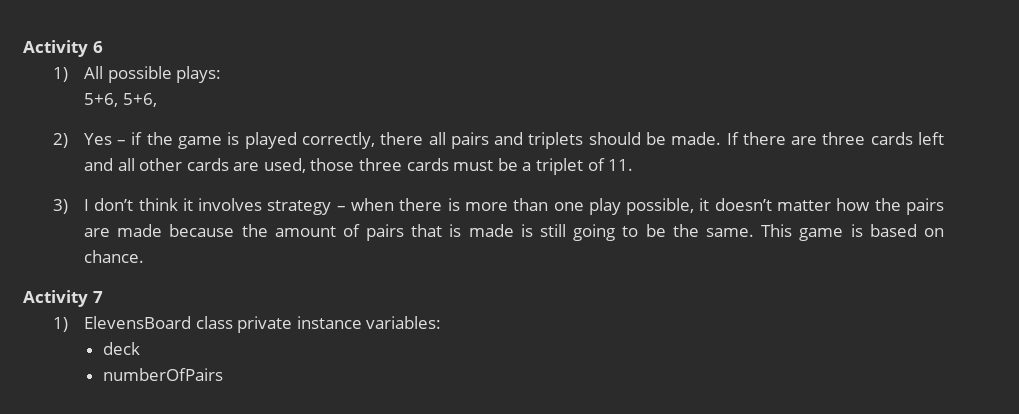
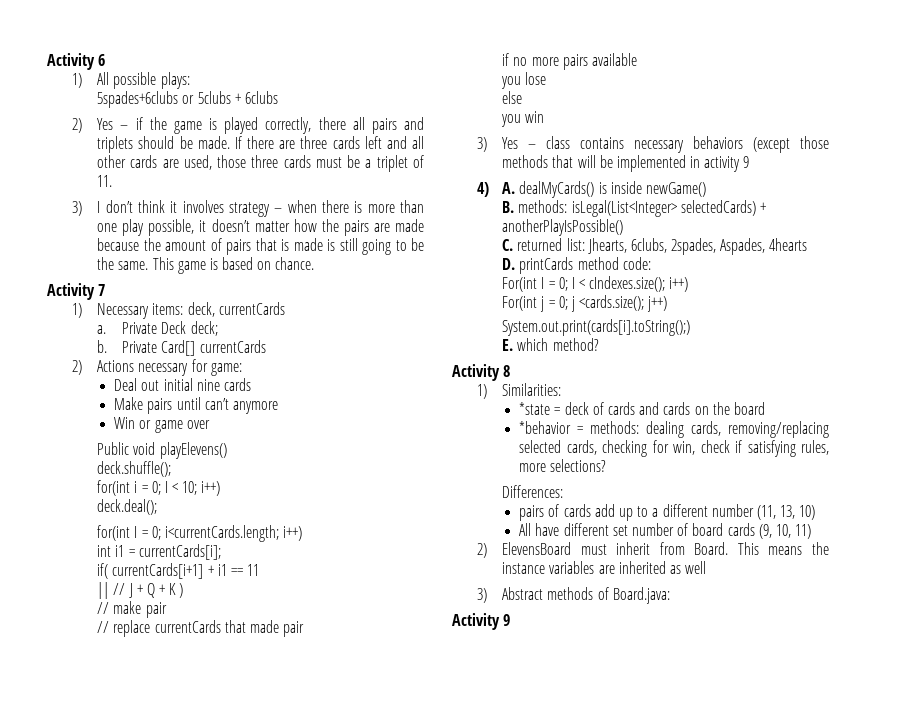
- 5+6, 5+6,
+ 5spades+6clubs or 5clubs + 6clubs
- 1) ElevensBoard class private instance variables:
- deck
- numberOfPairs
+ 1) Necessary items: deck, currentCards
+ a. Private Deck deck;
+ b. Private Card[] currentCards
+ 2) Actions necessary for game:
+ Deal out initial nine cards
+ Make pairs until can’t anymore
+ Win or game over
+ Public void playElevens()
+ deck.shuffle();
+ for(int i = 0; I < 10; i++)
+ deck.deal();
+ for(int I = 0; i<currentCards.length; i++)
+ int i1 = currentCards[i];
+ if( currentCards[i+1] + i1 == 11
+ || // J + Q + K )
+ // make pair
+ // replace currentCards that made pair
+ if no more pairs available
+ you lose
+ else
+ you win
+ 3) Yes – class contains necessary behaviors (except those methods that will be implemented in activity 9
+ 4) A. dealMyCards() is inside newGame()
+ B. methods: isLegal(List<Integer> selectedCards) + anotherPlayIsPossible()
+ C. returned list: Jhearts, 6clubs, 2spades, Aspades, 4hearts
+ D. printCards method code:
+ For(int I = 0; I < cIndexes.size(); i++)
+ For(int j = 0; j <cards.size(); j++)
+ System.out.print(cards[i].toString();)
+ E. which method?
+ Activity 8
+ 1) Similarities:
+ *state = deck of cards and cards on the board
+ *behavior = methods: dealing cards, removing/replacing selected cards, checking for win, check if satisfying rules, more selections?
+ Differences:
+ pairs of cards add up to a different number (11, 13, 10)
+ All have different set number of board cards (9, 10, 11)
+ 2) ElevensBoard must inherit from Board. This means the instance variables are inherited as well
+ 3) Abstract methods of Board.java:
+ Activity 9

